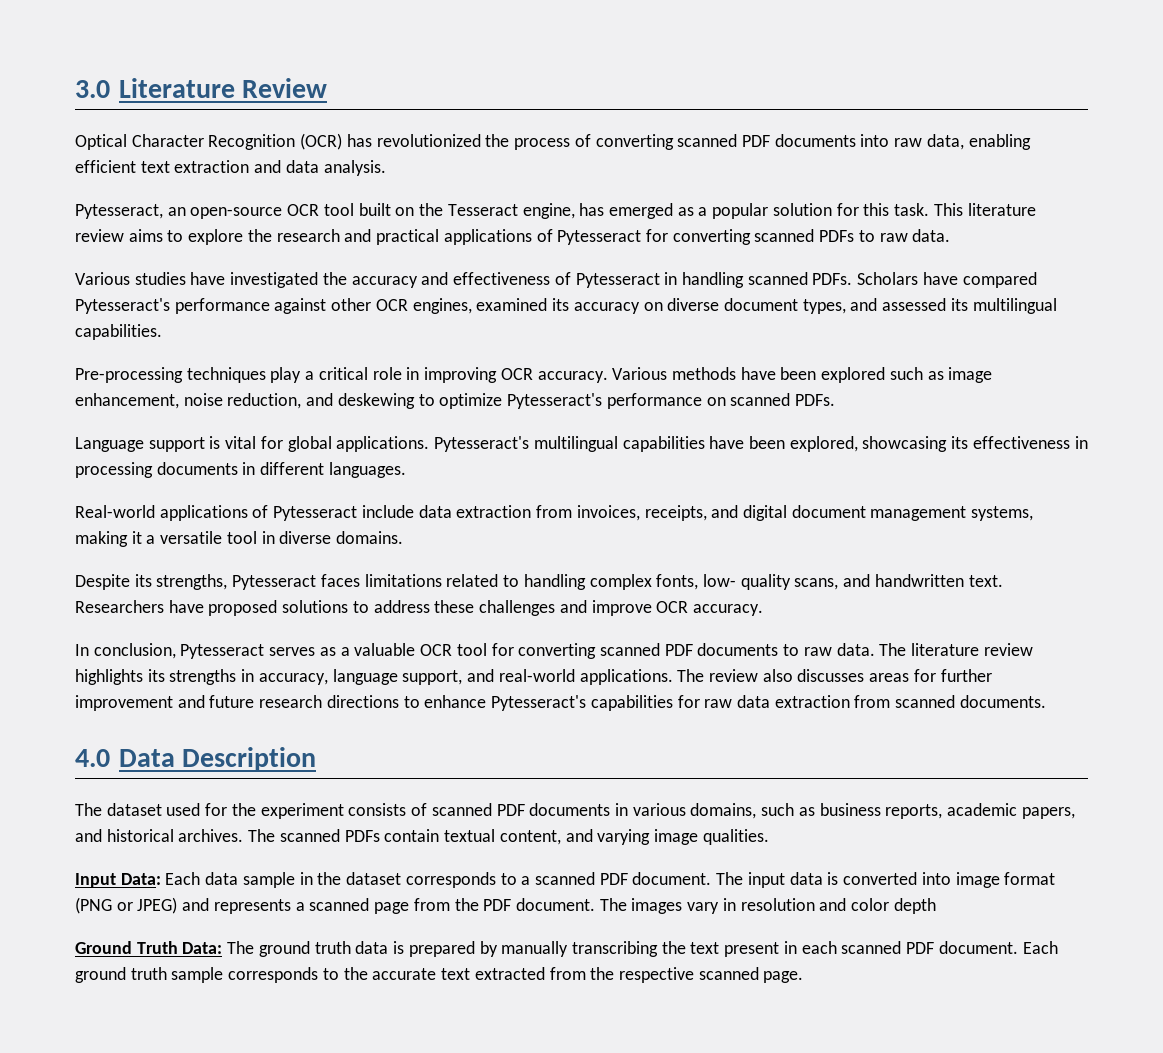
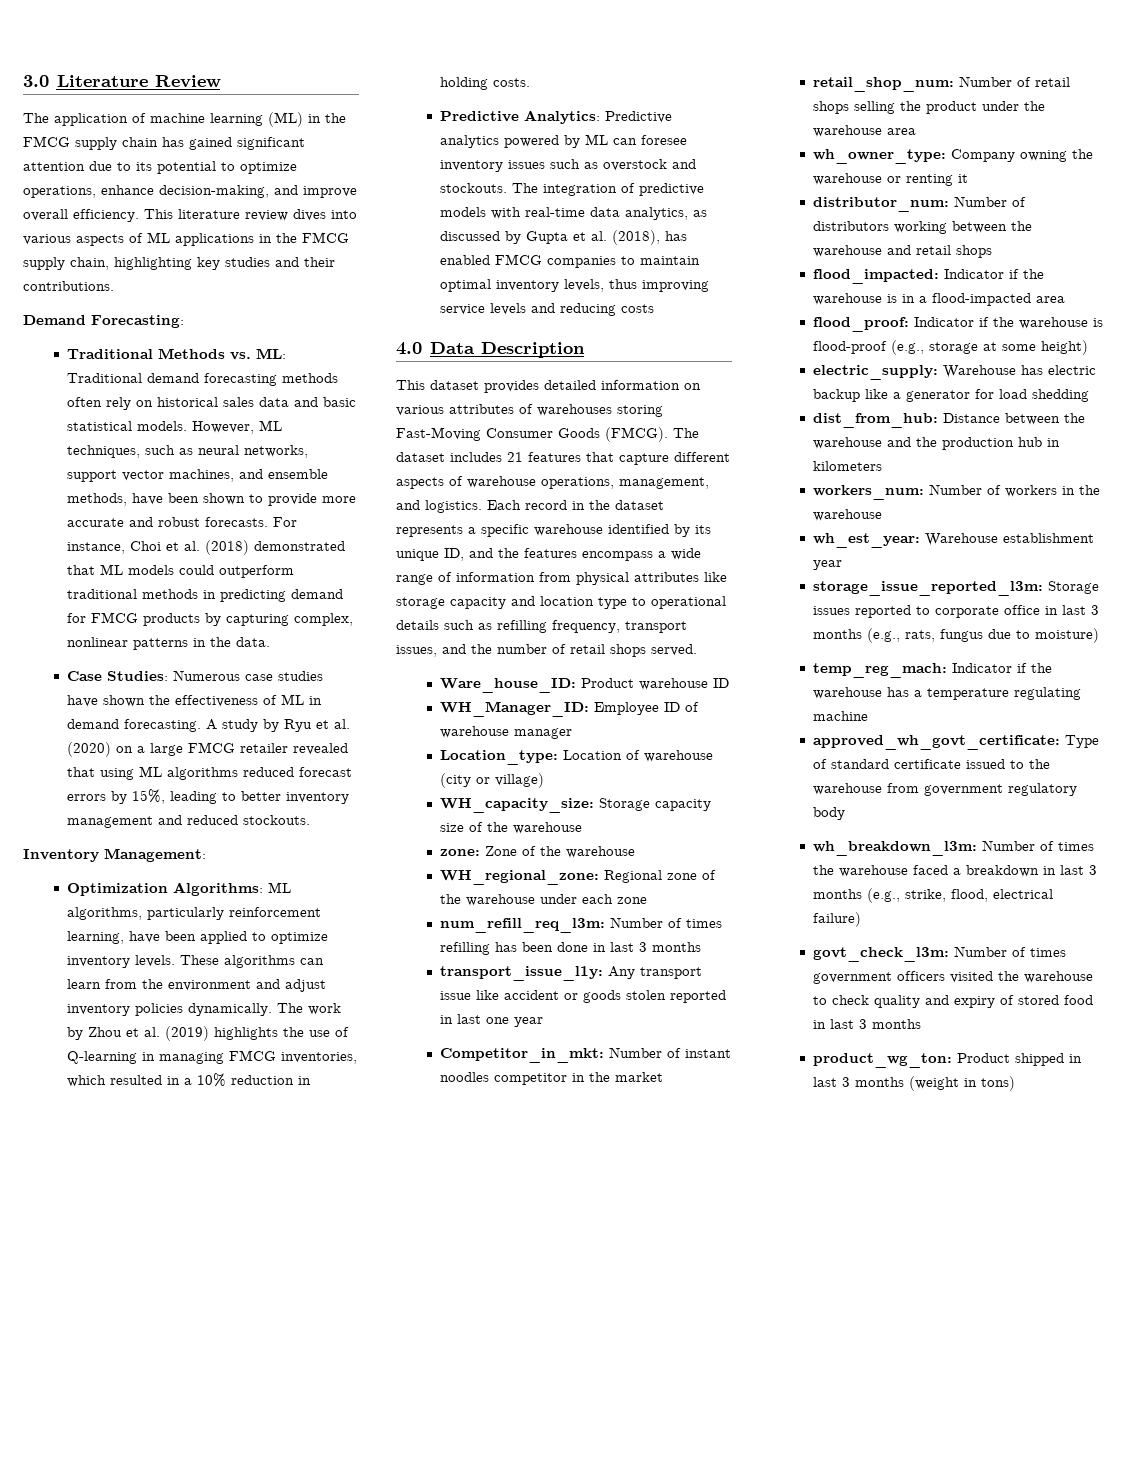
- Optical Character Recognition (OCR) has revolutionized the process of converting scanned PDF documents into raw data, enabling efficient text extraction and data analysis.
- Pytesseract, an open-source OCR tool built on the Tesseract engine, has emerged as a popular solution for this task. This literature review aims to explore the research and practical applications of Pytesseract for converting scanned PDFs to raw data.
- Various studies have investigated the accuracy and effectiveness of Pytesseract in handling scanned PDFs. Scholars have compared Pytesseract's performance against other OCR engines, examined its accuracy on diverse document types, and assessed its multilingual capabilities.
- Pre-processing techniques play a critical role in improving OCR accuracy. Various methods have been explored such as image enhancement, noise reduction, and deskewing to optimize Pytesseract's performance on scanned PDFs.
- Language support is vital for global applications. Pytesseract's multilingual capabilities have been explored, showcasing its effectiveness in processing documents in different languages.
- Real-world applications of Pytesseract include data extraction from invoices, receipts, and digital document management systems, making it a versatile tool in diverse domains.
- Despite its strengths, Pytesseract faces limitations related to handling complex fonts, low- quality scans, and handwritten text. Researchers have proposed solutions to address these challenges and improve OCR accuracy.
- In conclusion, Pytesseract serves as a valuable OCR tool for converting scanned PDF documents to raw data. The literature review highlights its strengths in accuracy, language support, and real-world applications. The review also discusses areas for further improvement and future research directions to enhance Pytesseract's capabilities for raw data extraction from scanned documents.
+ The application of machine learning (ML) in the FMCG supply chain has gained significant attention due to its potential to optimize operations, enhance decision-making, and improve overall efficiency. This literature review dives into various aspects of ML applications in the FMCG supply chain, highlighting key studies and their contributions.
+ Demand Forecasting:
+ Traditional Methods vs. ML: Traditional demand forecasting methods often rely on historical sales data and basic statistical models. However, ML techniques, such as neural networks, support vector machines, and ensemble methods, have been shown to provide more accurate and robust forecasts. For instance, Choi et al. (2018) demonstrated that ML models could outperform traditional methods in predicting demand for FMCG products by capturing complex, nonlinear patterns in the data.
+ Case Studies: Numerous case studies have shown the effectiveness of ML in demand forecasting. A study by Ryu et al. (2020) on a large FMCG retailer revealed that using ML algorithms reduced forecast errors by 15%, leading to better inventory management and reduced stockouts.
+ Inventory Management:
+ Optimization Algorithms: ML algorithms, particularly reinforcement learning, have been applied to optimize inventory levels. These algorithms can learn from the environment and adjust inventory policies dynamically. The work by Zhou et al. (2019) highlights the use of Q-learning in managing FMCG inventories, which resulted in a 10% reduction in holding costs.
+ Predictive Analytics: Predictive analytics powered by ML can foresee inventory issues such as overstock and stockouts. The integration of predictive models with real-time data analytics, as discussed by Gupta et al. (2018), has enabled FMCG companies to maintain optimal inventory levels, thus improving service levels and reducing costs
  4.0 Data Description
- The dataset used for the experiment consists of scanned PDF documents in various domains, such as business reports, academic papers, and historical archives. The scanned PDFs contain textual content, and varying image qualities.
- Input Data: Each data sample in the dataset corresponds to a scanned PDF document. The input data is converted into image format (PNG or JPEG) and represents a scanned page from the PDF document. The images vary in resolution and color depth
- Ground Truth Data: The ground truth data is prepared by manually transcribing the text present in each scanned PDF document. Each ground truth sample corresponds to the accurate text extracted from the respective scanned page.
+ This dataset provides detailed information on various attributes of warehouses storing Fast-Moving Consumer Goods (FMCG). The dataset includes 21 features that capture different aspects of warehouse operations, management, and logistics. Each record in the dataset represents a specific warehouse identified by its unique ID, and the features encompass a wide range of information from physical attributes like storage capacity and location type to operational details such as refilling frequency, transport issues, and the number of retail shops served.
+ Ware_house_ID: Product warehouse ID
+ WH_Manager_ID: Employee ID of warehouse manager
+ Location_type: Location of warehouse (city or village)
+ WH_capacity_size: Storage capacity size of the warehouse
+ zone: Zone of the warehouse
+ WH_regional_zone: Regional zone of the warehouse under each zone
+ num_refill_req_l3m: Number of times refilling has been done in last 3 months
+ transport_issue_l1y: Any transport issue like accident or goods stolen reported in last one year
+ Competitor_in_mkt: Number of instant noodles competitor in the market
+ retail_shop_num: Number of retail shops selling the product under the warehouse area
+ wh_owner_type: Company owning the warehouse or renting it
+ distributor_num: Number of distributors working between the warehouse and retail shops
+ flood_impacted: Indicator if the warehouse is in a flood-impacted area
+ flood_proof: Indicator if the warehouse is flood-proof (e.g., storage at some height)
+ electric_supply: Warehouse has electric backup like a generator for load shedding
+ dist_from_hub: Distance between the warehouse and the production hub in kilometers
+ workers_num: Number of workers in the warehouse
+ wh_est_year: Warehouse establishment year
+ storage_issue_reported_l3m: Storage issues reported to corporate office in last 3 months (e.g., rats, fungus due to moisture)
+ temp_reg_mach: Indicator if the warehouse has a temperature regulating machine
+ approved_wh_govt_certificate: Type of standard certificate issued to the warehouse from government regulatory body
+ wh_breakdown_l3m: Number of times the warehouse faced a breakdown in last 3 months (e.g., strike, flood, electrical failure)
+ govt_check_l3m: Number of times government officers visited the warehouse to check quality and expiry of stored food in last 3 months
+ product_wg_ton: Product shipped in last 3 months (weight in tons)

